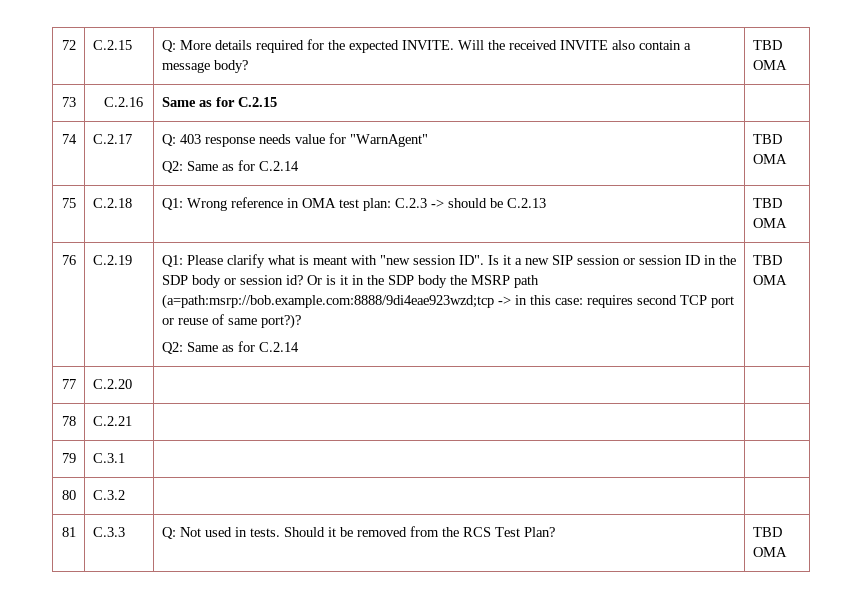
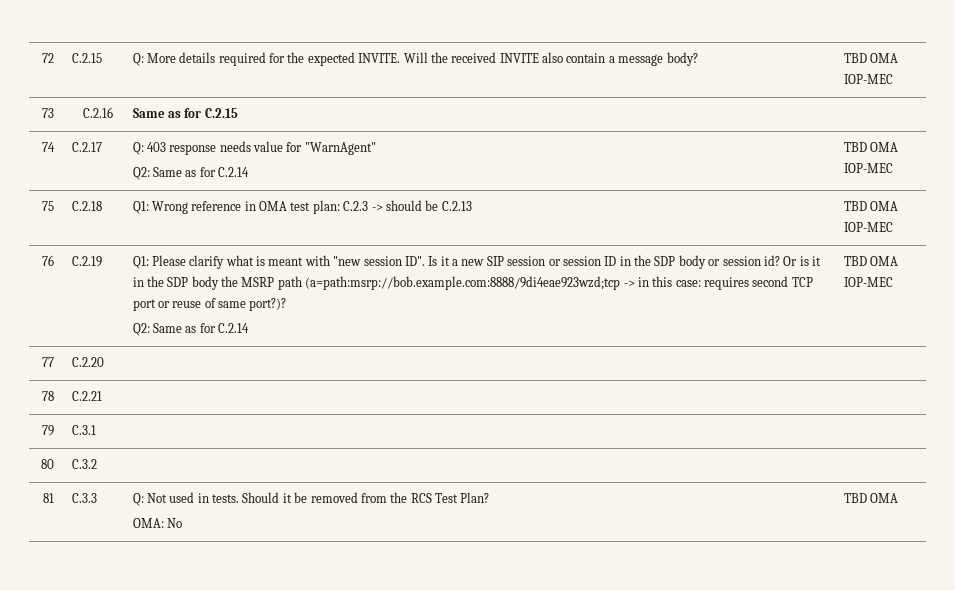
- 72 | C.2.15 | Q: More details required for the expected INVITE. Will the received INVITE also contain a message body? | TBD OMA
+ 72 | C.2.15 | Q: More details required for the expected INVITE. Will the received INVITE also contain a message body? | TBD OMA IOP-MEC
  74 | C.2.17 | Q: 403 response needs value for "WarnAgent"
- Q2: Same as for C.2.14 | TBD OMA
+ Q2: Same as for C.2.14 | TBD OMA IOP-MEC
- 75 | C.2.18 | Q1: Wrong reference in OMA test plan: C.2.3 -> should be C.2.13 | TBD OMA
+ 75 | C.2.18 | Q1: Wrong reference in OMA test plan: C.2.3 -> should be C.2.13 | TBD OMA IOP-MEC
  Or is it in the SDP body the MSRP path (a=path:msrp://bob.example.com:8888/9di4eae923wzd;tcp -> in this case: requires second TCP port or reuse of same port?)?
- Q2: Same as for C.2.14 | TBD OMA
+ Q2: Same as for C.2.14 | TBD OMA IOP-MEC
- 81 | C.3.3 | Q: Not used in tests. Should it be removed from the RCS Test Plan? | TBD OMA
+ 81 | C.3.3 | Q: Not used in tests. Should it be removed from the RCS Test Plan?
+ OMA: No | TBD OMA

